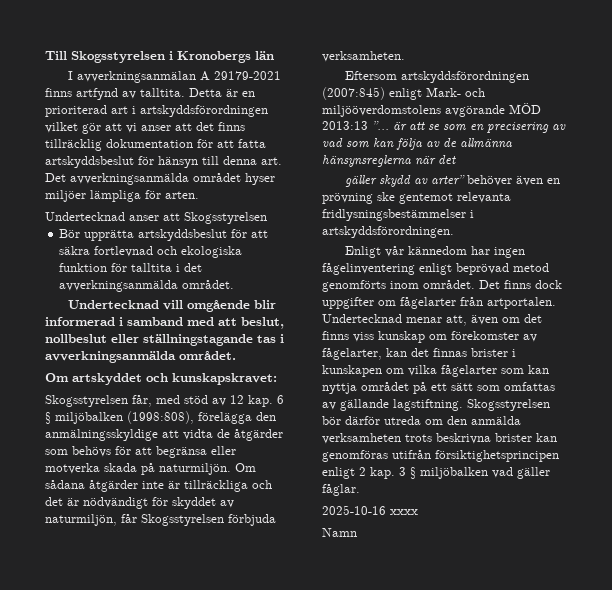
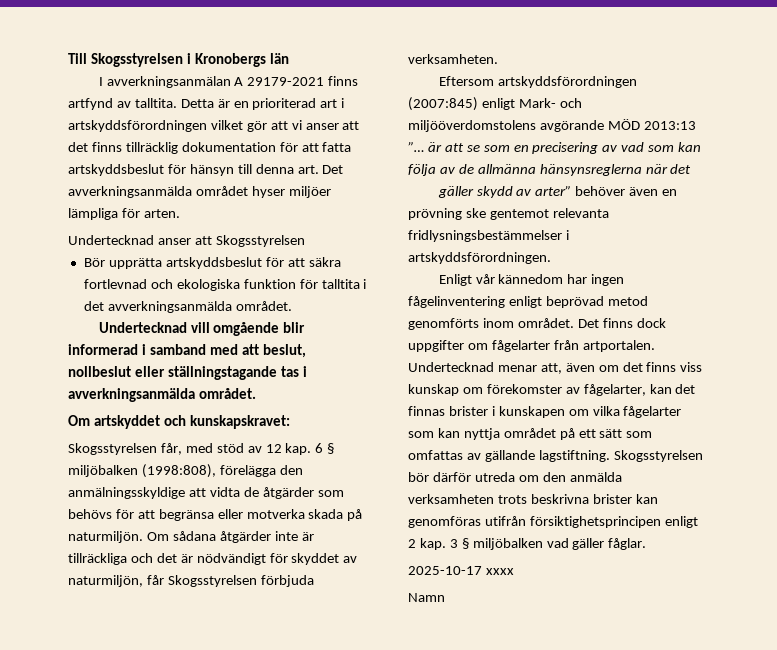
- 2025-10-16 xxxx
+ 2025-10-17 xxxx

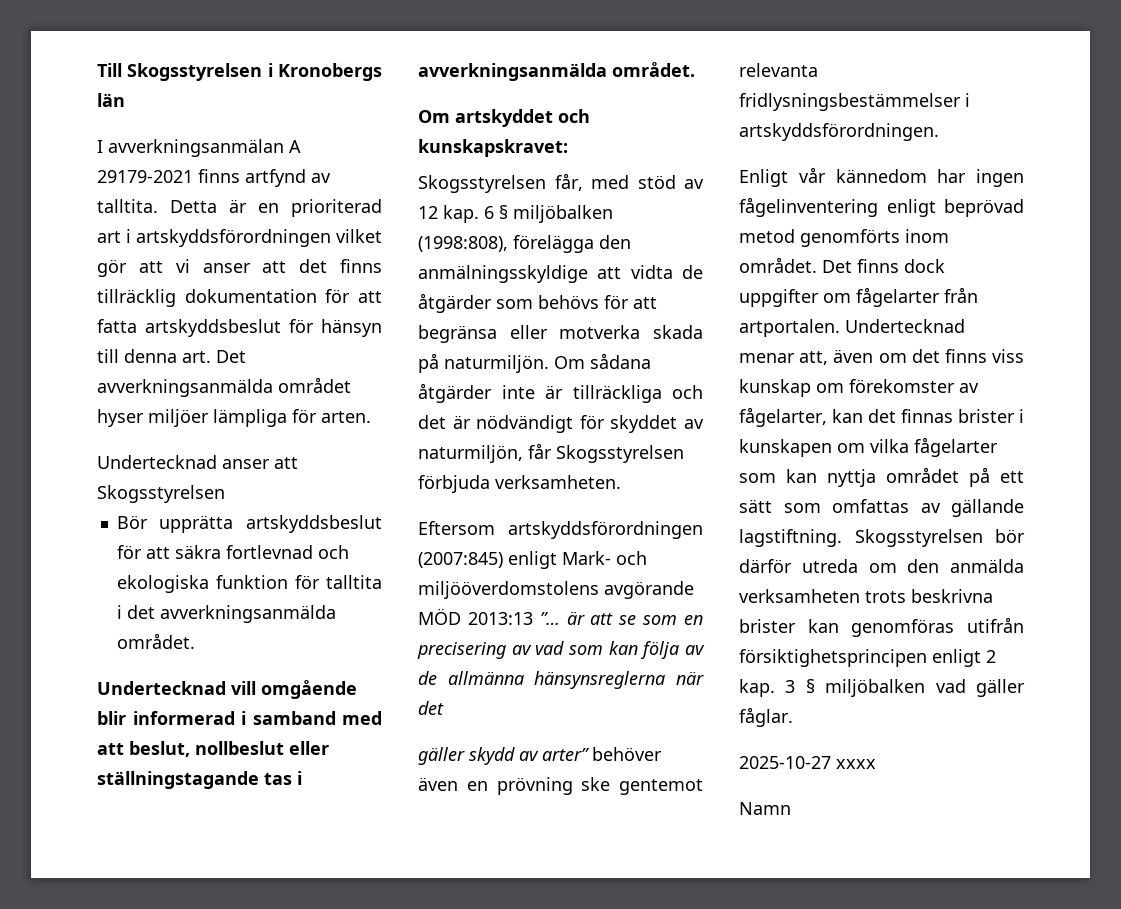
- 2025-10-17 xxxx
+ 2025-10-27 xxxx

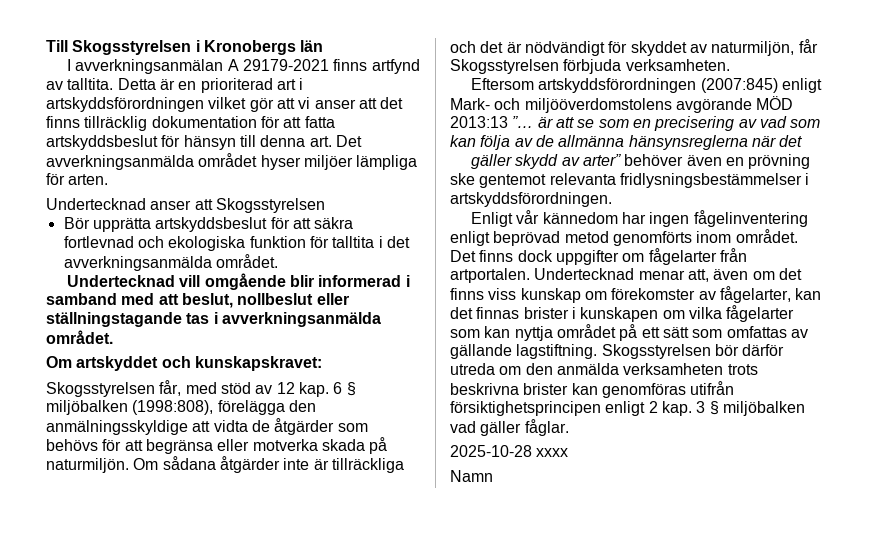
- 2025-10-27 xxxx
+ 2025-10-28 xxxx

